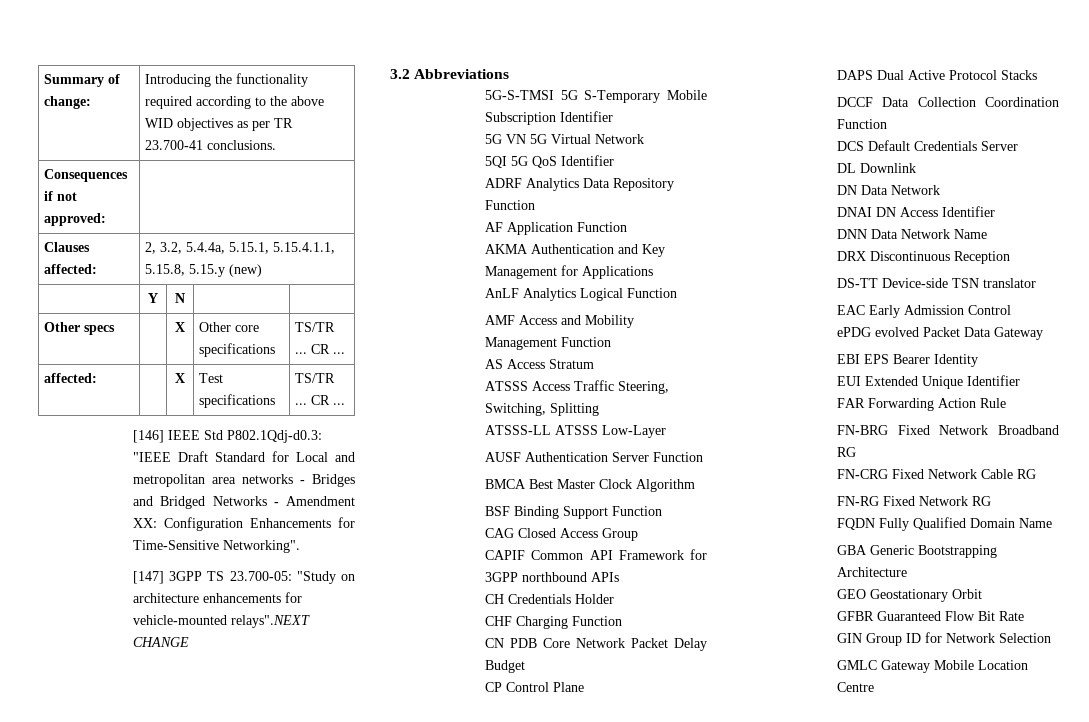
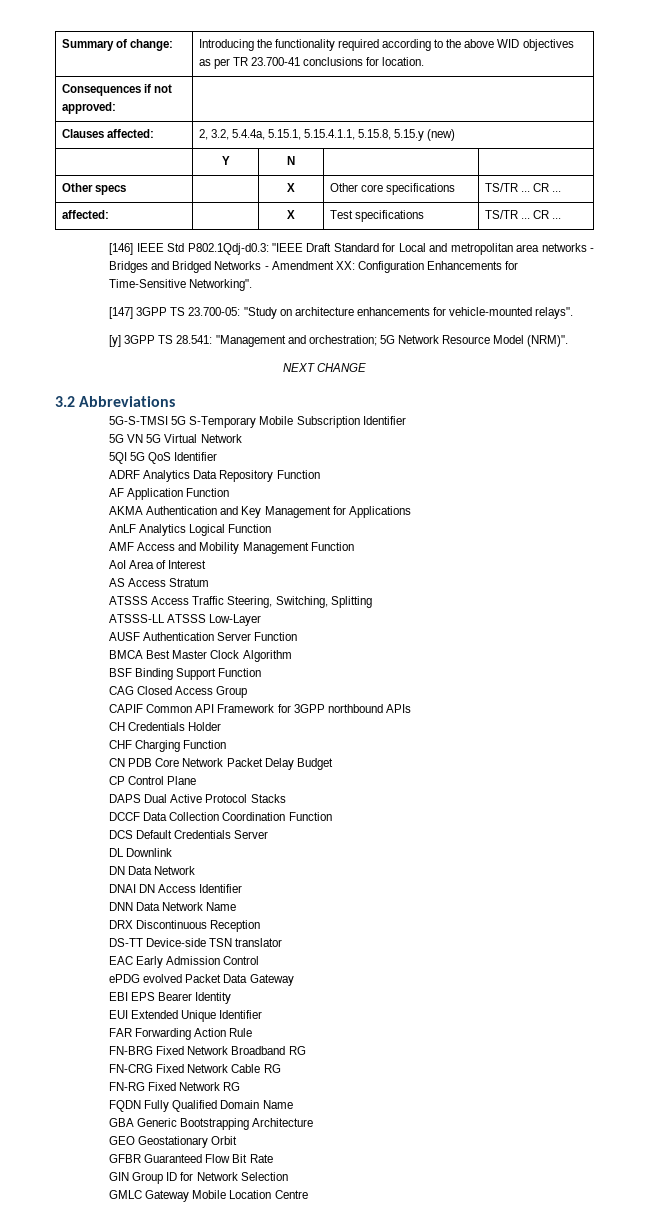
- Summary of change: | Introducing the functionality required according to the above WID objectives as per TR 23.700-41 conclusions.
+ Summary of change: | Introducing the functionality required according to the above WID objectives as per TR 23.700-41 conclusions for location.
- [147] 3GPP TS 23.700-05: "Study on architecture enhancements for vehicle-mounted relays".NEXT CHANGE
+ [147] 3GPP TS 23.700-05: "Study on architecture enhancements for vehicle-mounted relays".
+ [y] 3GPP TS 28.541: "Management and orchestration; 5G Network Resource Model (NRM)".
+ NEXT CHANGE
+ AoI Area of Interest

